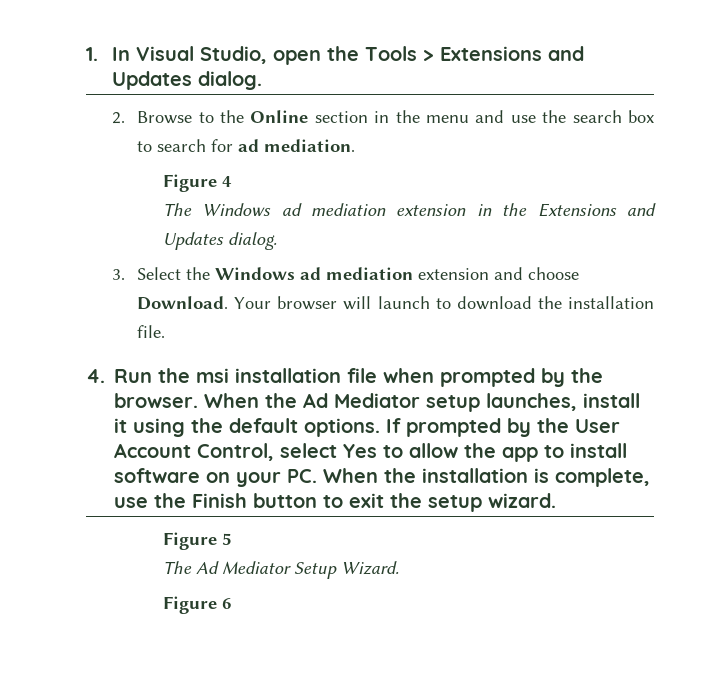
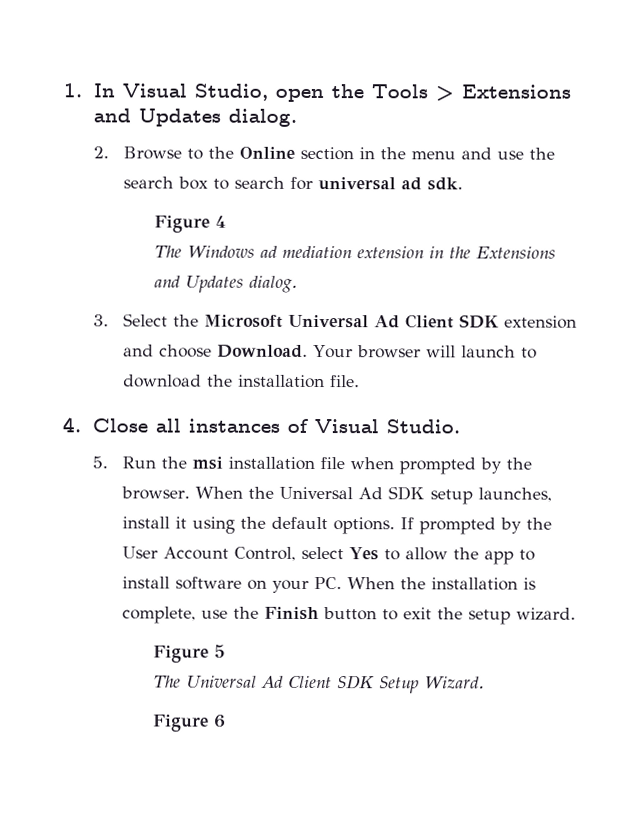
- 2. Browse to the Online section in the menu and use the search box to search for ad mediation.
+ 2. Browse to the Online section in the menu and use the search box to search for universal ad sdk.
- 3. Select the Windows ad mediation extension and choose Download.
+ 3. Select the Microsoft Universal Ad Client SDK extension and choose Download.
- 4. Run the msi installation file when prompted by the browser.
+ 4. Close all instances of Visual Studio.
+ 5. Run the msi installation file when prompted by the browser.
- When the Ad Mediator setup launches, install it using the default options.
+ When the Universal Ad SDK setup launches, install it using the default options.
- The Ad Mediator Setup Wizard.
+ The Universal Ad Client SDK Setup Wizard.

